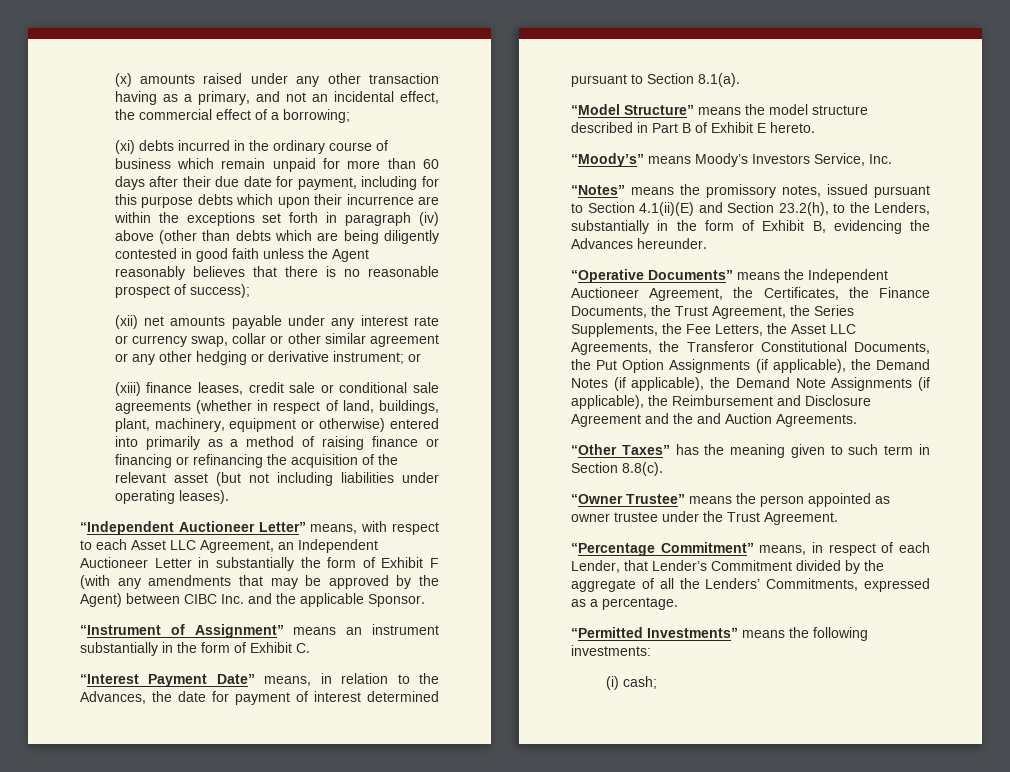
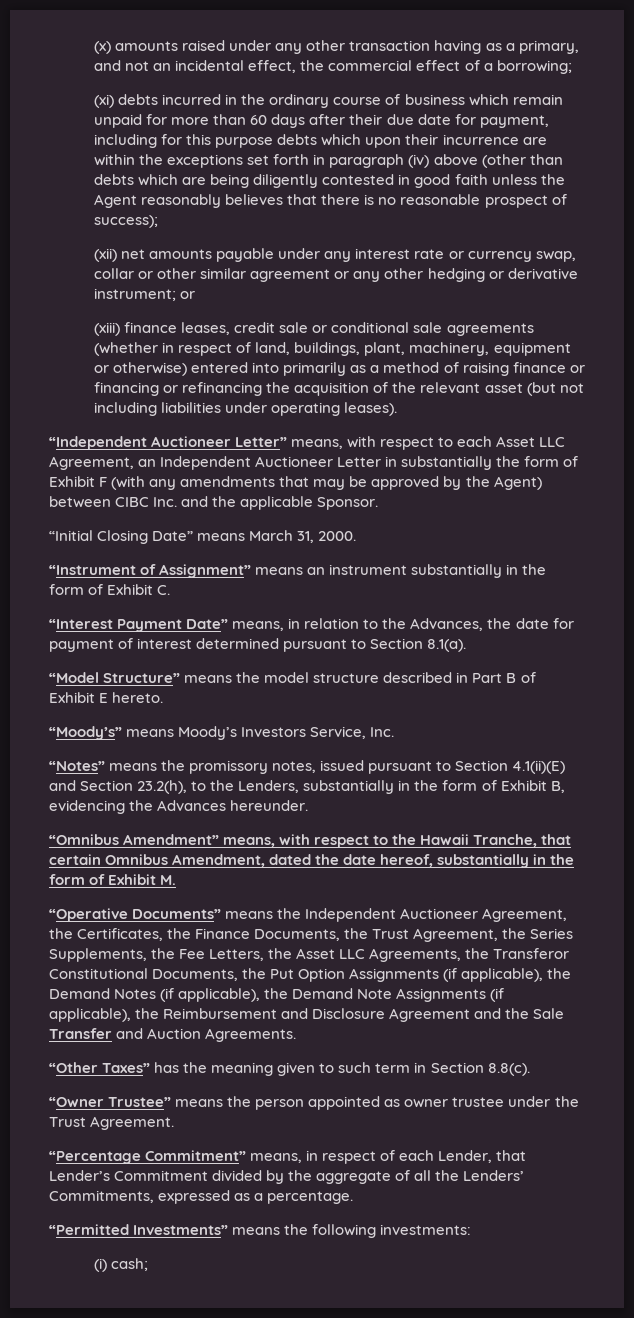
+ “Initial Closing Date” means March 31, 2000.
+ “Omnibus Amendment” means, with respect to the Hawaii Tranche, that certain Omnibus Amendment, dated the date hereof, substantially in the form of Exhibit M.
- “Operative Documents” means the Independent Auctioneer Agreement, the Certificates, the Finance Documents, the Trust Agreement, the Series Supplements, the Fee Letters, the Asset LLC Agreements, the Transferor Constitutional Documents, the Put Option Assignments (if applicable), the Demand Notes (if applicable), the Demand Note Assignments (if applicable), the Reimbursement and Disclosure Agreement and the and Auction Agreements.
+ “Operative Documents” means the Independent Auctioneer Agreement, the Certificates, the Finance Documents, the Trust Agreement, the Series Supplements, the Fee Letters, the Asset LLC Agreements, the Transferor Constitutional Documents, the Put Option Assignments (if applicable), the Demand Notes (if applicable), the Demand Note Assignments (if applicable), the Reimbursement and Disclosure Agreement and the Sale Transfer and Auction Agreements.

